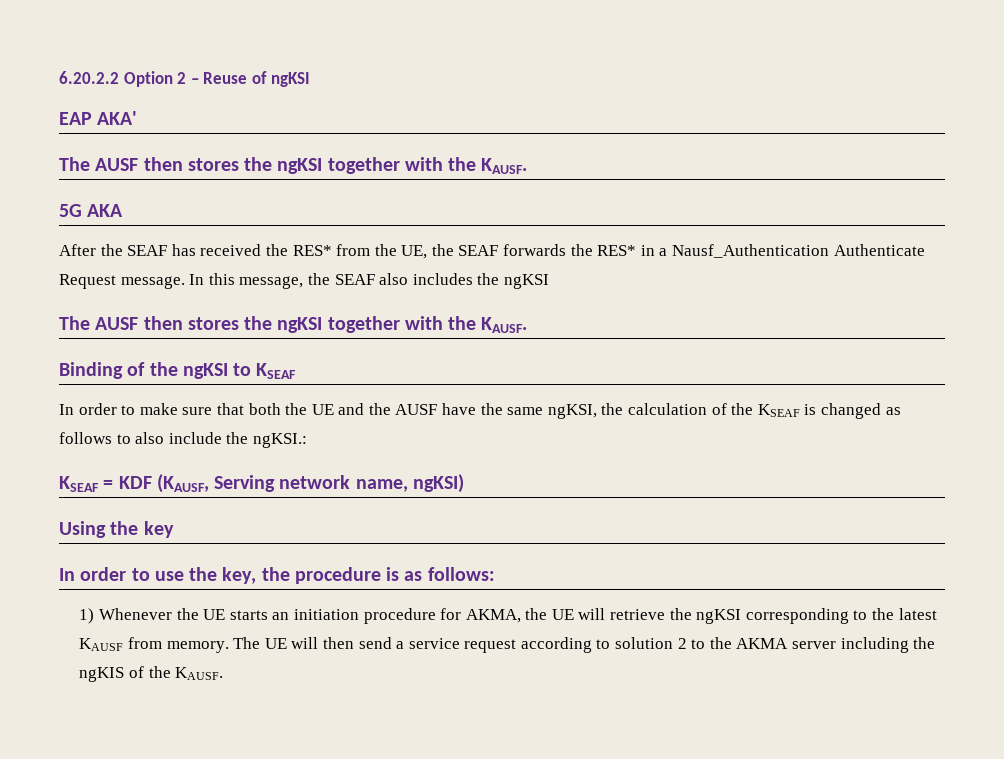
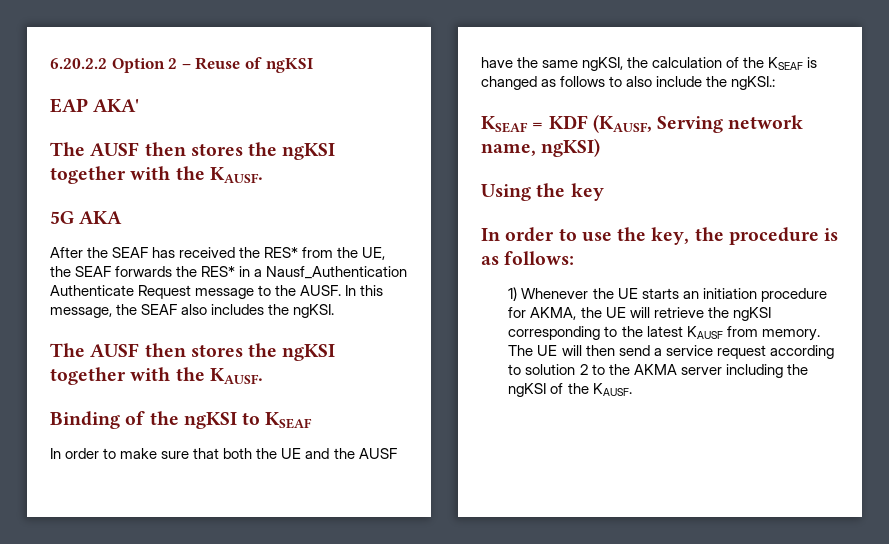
- After the SEAF has received the RES* from the UE, the SEAF forwards the RES* in a Nausf_Authentication Authenticate Request message.
+ After the SEAF has received the RES* from the UE, the SEAF forwards the RES* in a Nausf_Authentication Authenticate Request message to the AUSF.
- In this message, the SEAF also includes the ngKSI
+ In this message, the SEAF also includes the ngKSI.
- The UE will then send a service request according to solution 2 to the AKMA server including the ngKIS of the KAUSF.
+ The UE will then send a service request according to solution 2 to the AKMA server including the ngKSI of the KAUSF.

